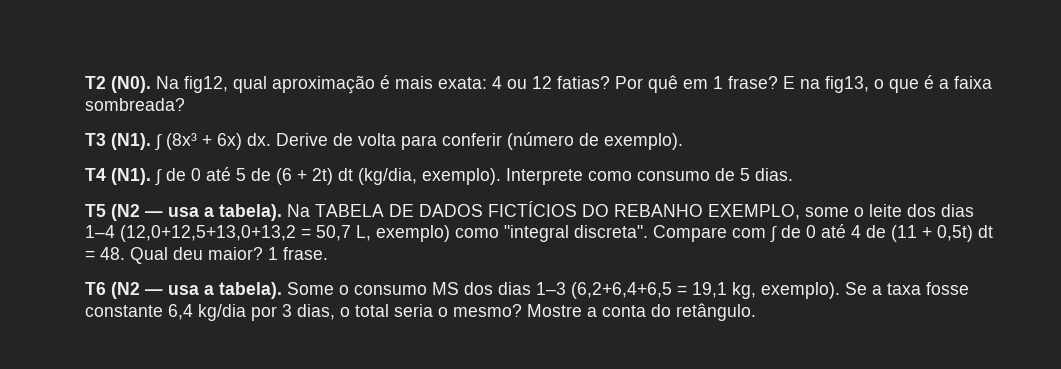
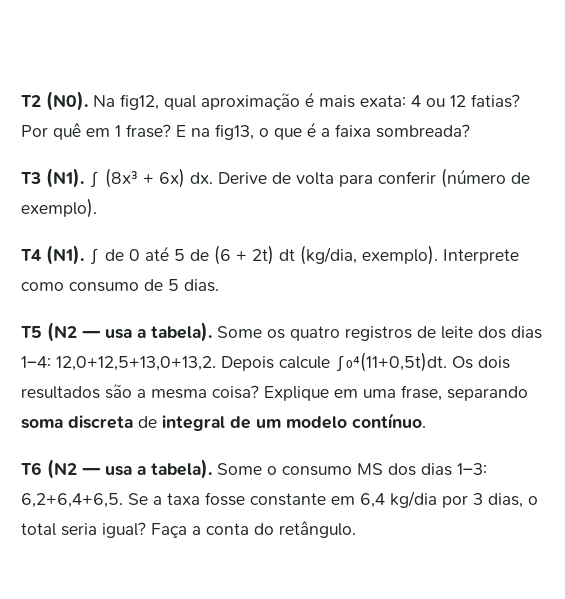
- Na TABELA DE DADOS FICTÍCIOS DO REBANHO EXEMPLO, some o leite dos dias 1–4 (12,0+12,5+13,0+13,2 = 50,7 L, exemplo) como "integral discreta". Compare com ∫ de 0 até 4 de (11 + 0,5t) dt = 48. Qual deu maior? 1 frase.
+ Some os quatro registros de leite dos dias 1–4: 12,0+12,5+13,0+13,2. Depois calcule ∫₀⁴(11+0,5t)dt. Os dois resultados são a mesma coisa? Explique em uma frase, separando soma discreta de integral de um modelo contínuo.
- Some o consumo MS dos dias 1–3 (6,2+6,4+6,5 = 19,1 kg, exemplo).
+ Some o consumo MS dos dias 1–3: 6,2+6,4+6,5.
- Se a taxa fosse constante 6,4 kg/dia por 3 dias, o total seria o mesmo? Mostre a conta do retângulo.
+ Se a taxa fosse constante em 6,4 kg/dia por 3 dias, o total seria igual? Faça a conta do retângulo.

